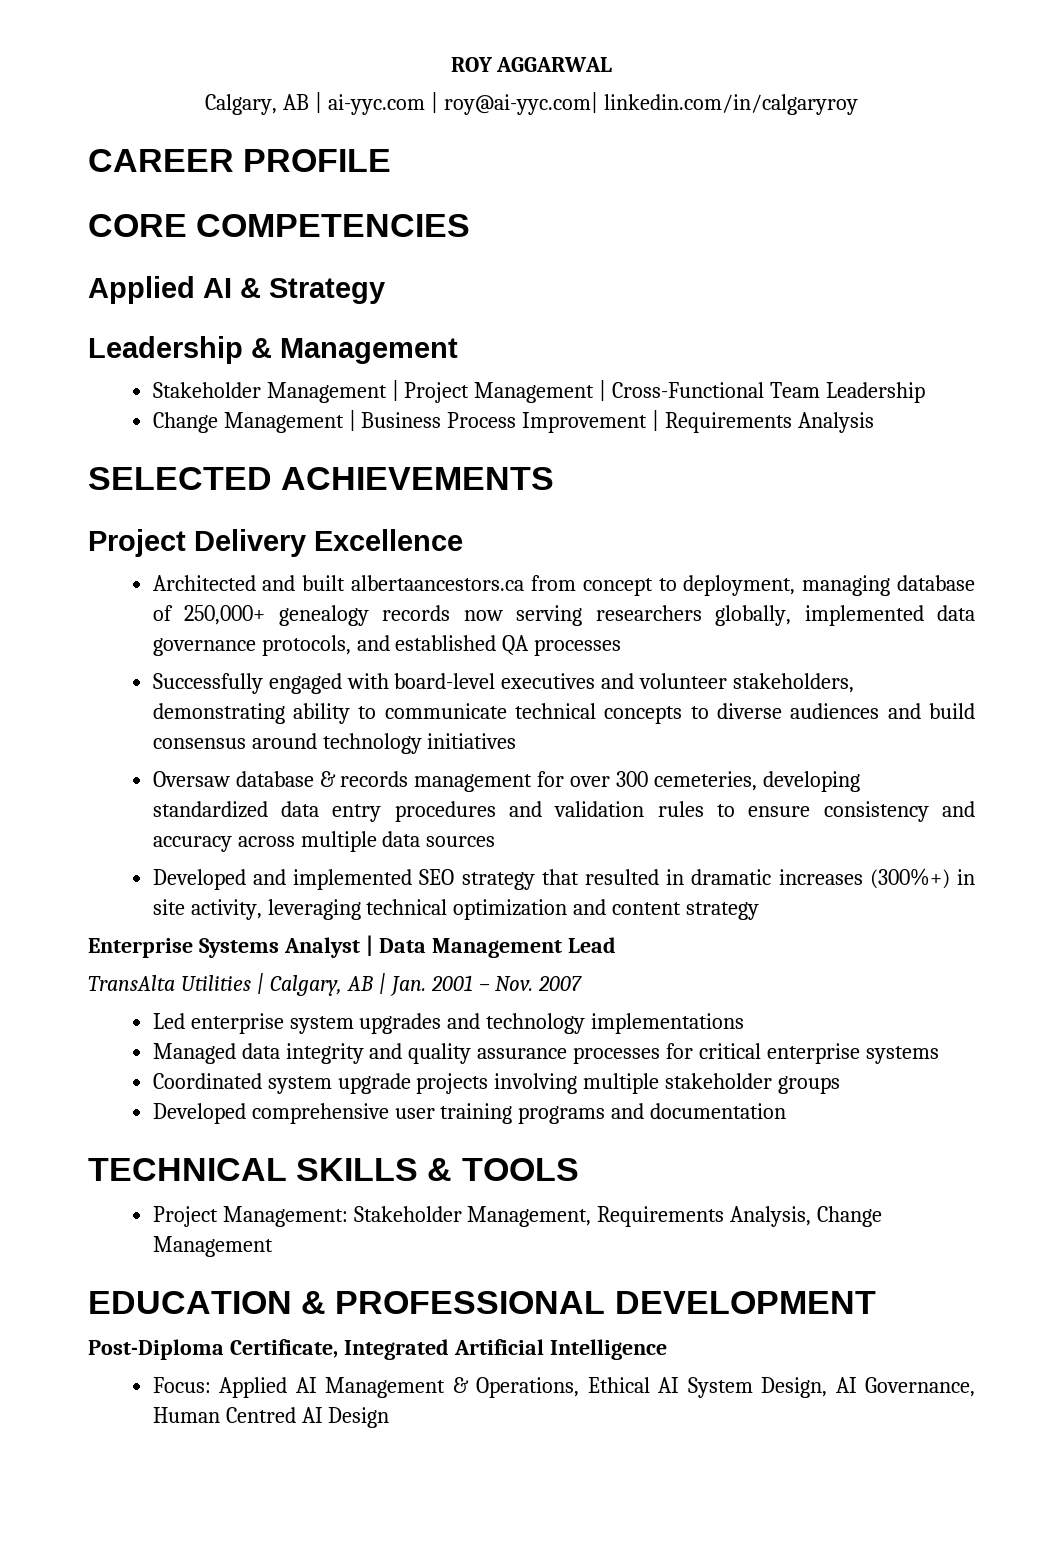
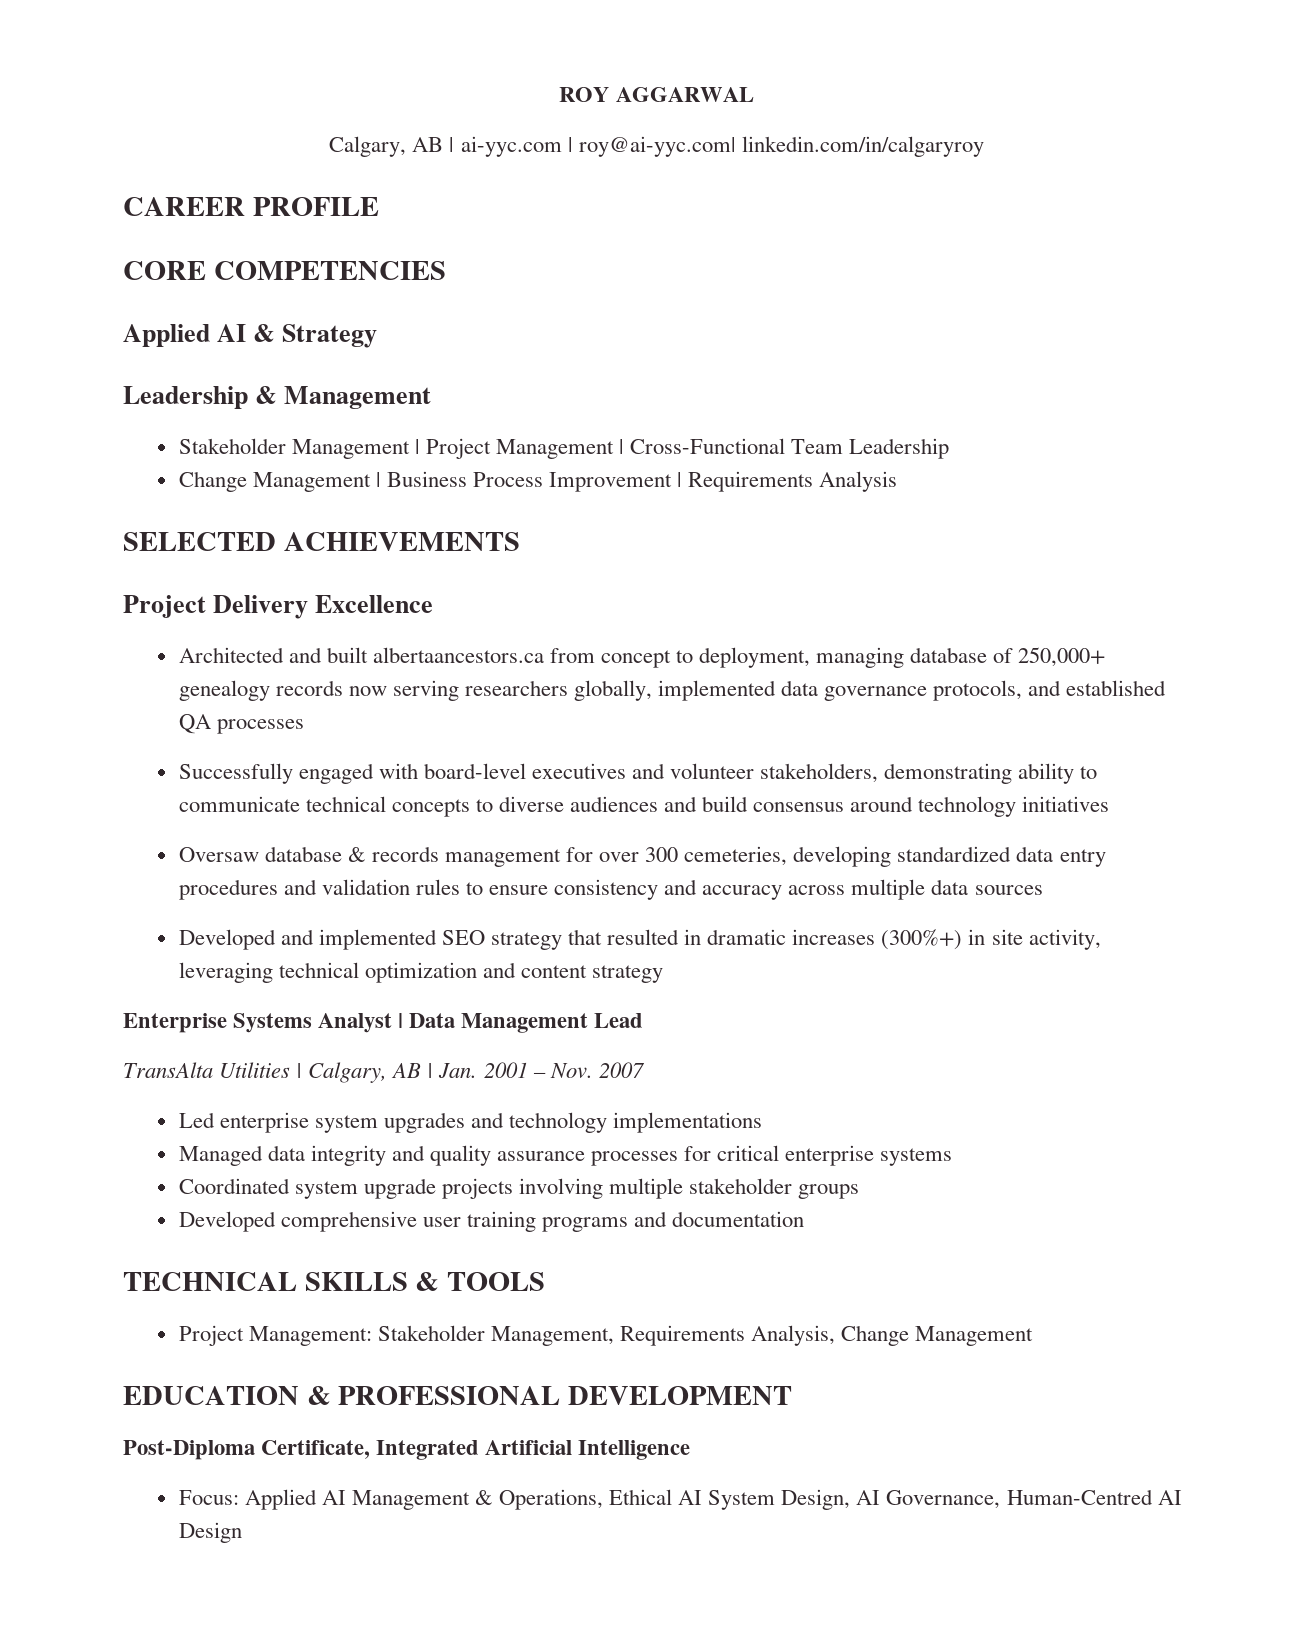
- Focus: Applied AI Management & Operations, Ethical AI System Design, AI Governance, Human Centred AI Design
+ Focus: Applied AI Management & Operations, Ethical AI System Design, AI Governance, Human-Centred AI Design

